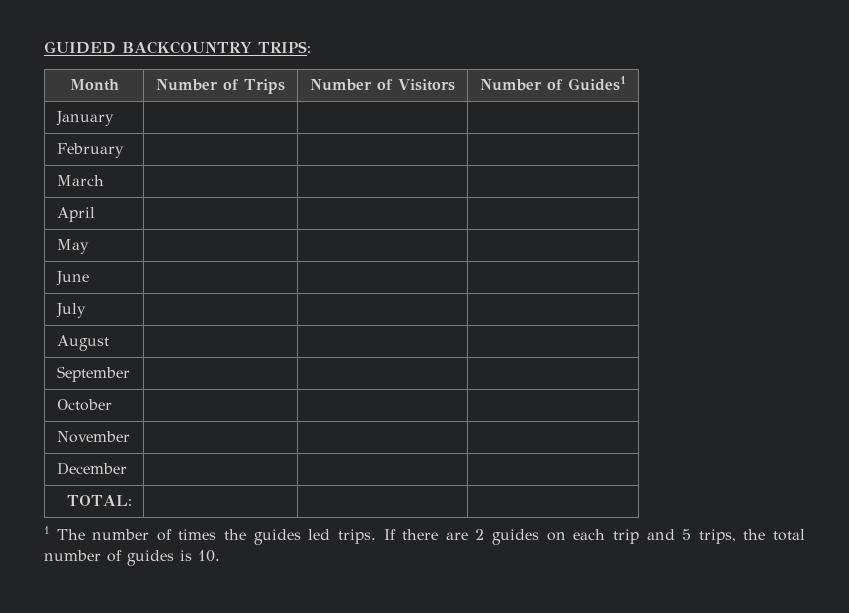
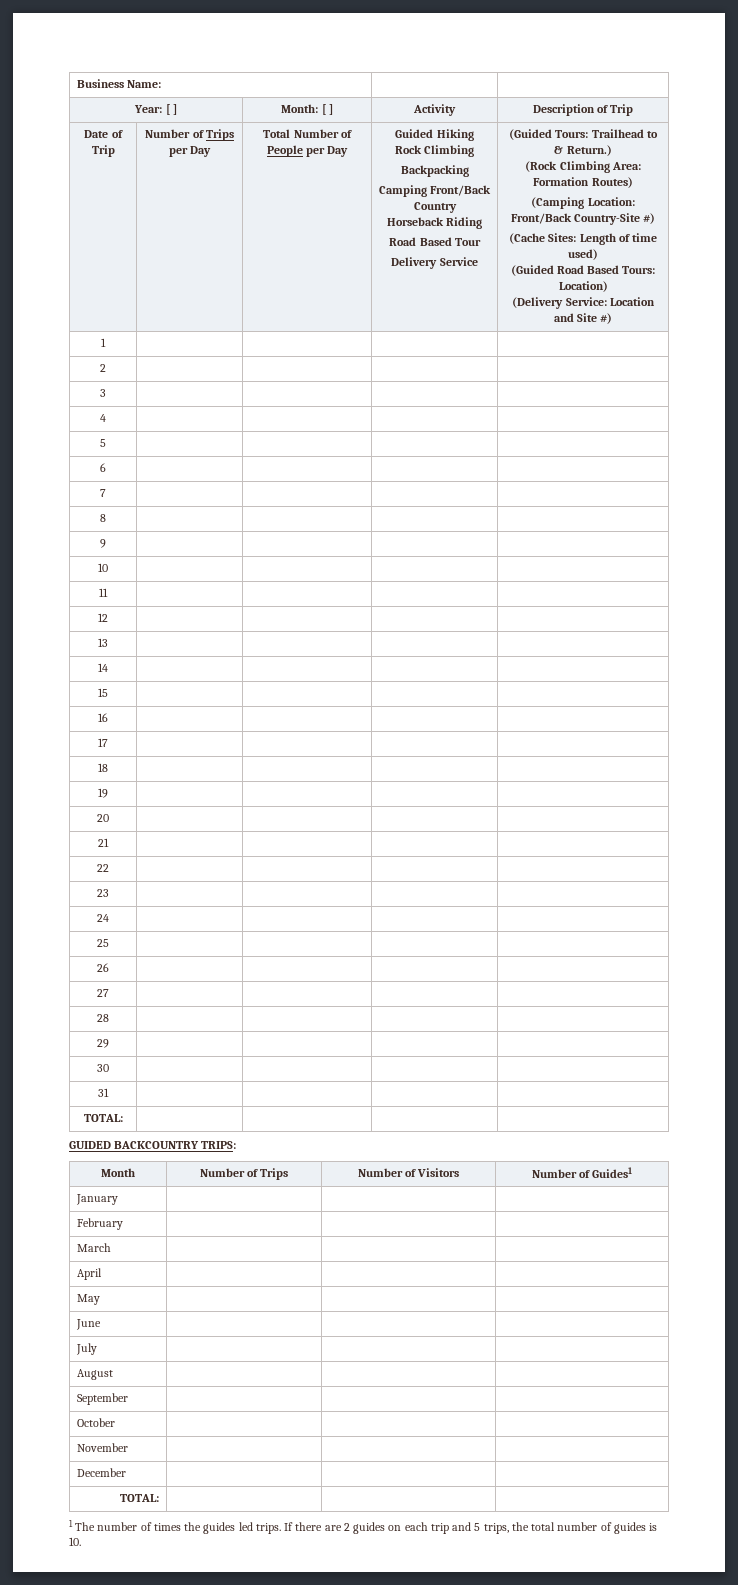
+ Business Name: | |
+ Year: [ ] | Month: [ ] | Activity | Description of Trip
+ Date of Trip | Number of Trips per Day | Total Number of People per Day | Guided Hiking
+ Rock Climbing
+ Backpacking
+ Camping Front/Back Country
+ Horseback Riding
+ Road Based Tour
+ Delivery Service | (Guided Tours: Trailhead to & Return.)
+ (Rock Climbing Area: Formation Routes)
+ (Camping Location: Front/Back Country-Site #)
+ (Cache Sites: Length of time used)
+ (Guided Road Based Tours: Location)
+ (Delivery Service: Location and Site #)
+ 1 | | | |
+ 2 | | | |
+ 3 | | | |
+ 4 | | | |
+ 5 | | | |
+ 6 | | | |
+ 7 | | | |
+ 8 | | | |
+ 9 | | | |
+ 10 | | | |
+ 11 | | | |
+ 12 | | | |
+ 13 | | | |
+ 14 | | | |
+ 15 | | | |
+ 16 | | | |
+ 17 | | | |
+ 18 | | | |
+ 19 | | | |
+ 20 | | | |
+ 21 | | | |
+ 22 | | | |
+ 23 | | | |
+ 24 | | | |
+ 25 | | | |
+ 26 | | | |
+ 27 | | | |
+ 28 | | | |
+ 29 | | | |
+ 30 | | | |
+ 31 | | | |
+ TOTAL: | | | |

